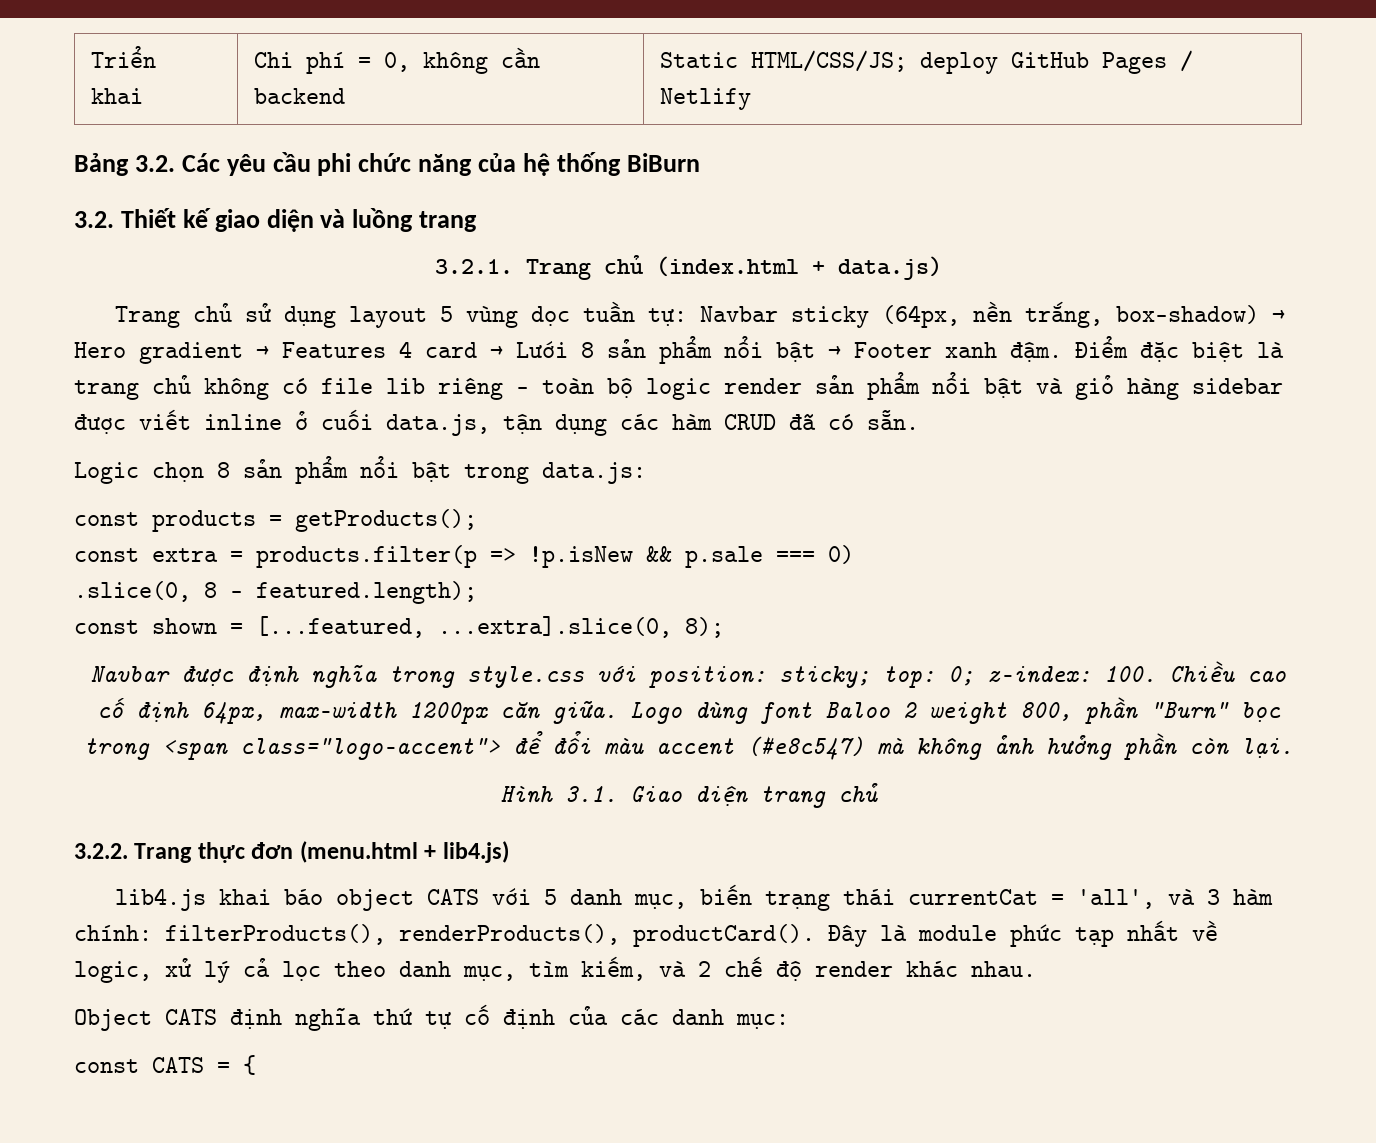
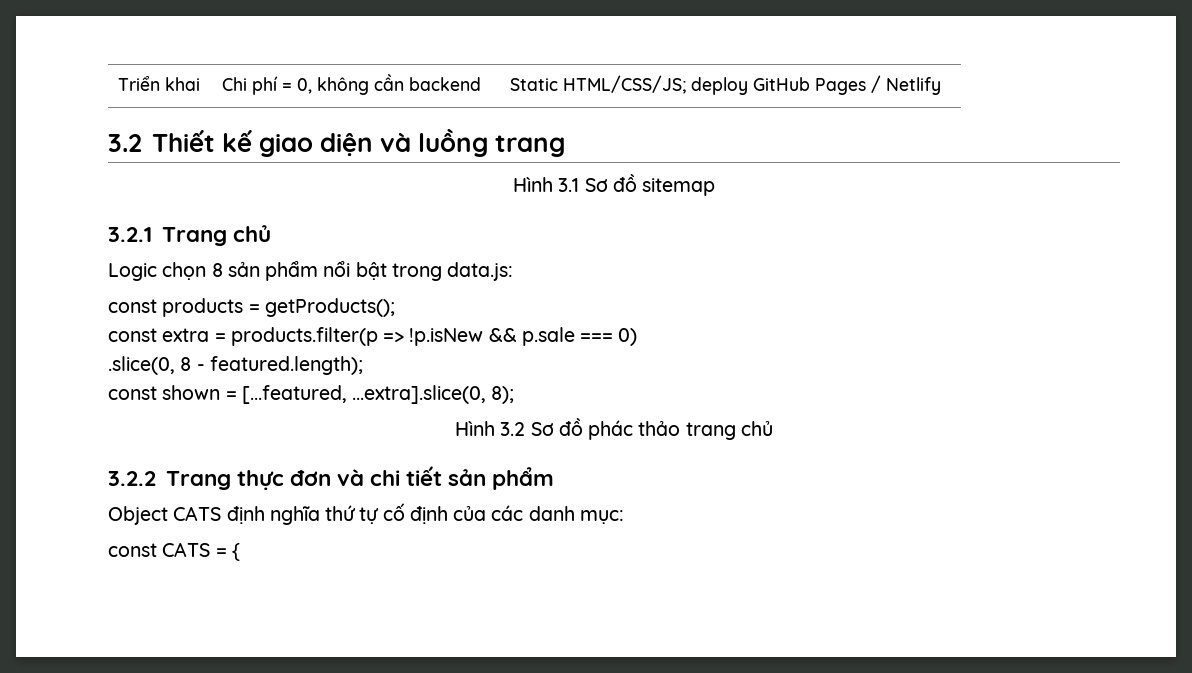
- Bảng 3.2. Các yêu cầu phi chức năng của hệ thống BiBurn
- 3.2. Thiết kế giao diện và luồng trang
+ 3.2 Thiết kế giao diện và luồng trang
- 3.2.1. Trang chủ (index.html + data.js)
- Trang chủ sử dụng layout 5 vùng dọc tuần tự: Navbar sticky (64px, nền trắng, box-shadow) → Hero gradient → Features 4 card → Lưới 8 sản phẩm nổi bật → Footer xanh đậm. Điểm đặc biệt là trang chủ không có file lib riêng — toàn bộ logic render sản phẩm nổi bật và giỏ hàng sidebar được viết inline ở cuối data.js, tận dụng các hàm CRUD đã có sẵn.
+ Hình 3.1 Sơ đồ sitemap
+ 3.2.1 Trang chủ
- Navbar được định nghĩa trong style.css với position: sticky; top: 0; z-index: 100. Chiều cao cố định 64px, max-width 1200px căn giữa. Logo dùng font Baloo 2 weight 800, phần "Burn" bọc trong <span class="logo-accent"> để đổi màu accent (#e8c547) mà không ảnh hưởng phần còn lại.
- Hình 3.1. Giao diện trang chủ
+ Hình 3.2 Sơ đồ phác thảo trang chủ
- 3.2.2. Trang thực đơn (menu.html + lib4.js)
- lib4.js khai báo object CATS với 5 danh mục, biến trạng thái currentCat = 'all', và 3 hàm chính: filterProducts(), renderProducts(), productCard(). Đây là module phức tạp nhất về logic, xử lý cả lọc theo danh mục, tìm kiếm, và 2 chế độ render khác nhau.
+ 3.2.2 Trang thực đơn và chi tiết sản phẩm

